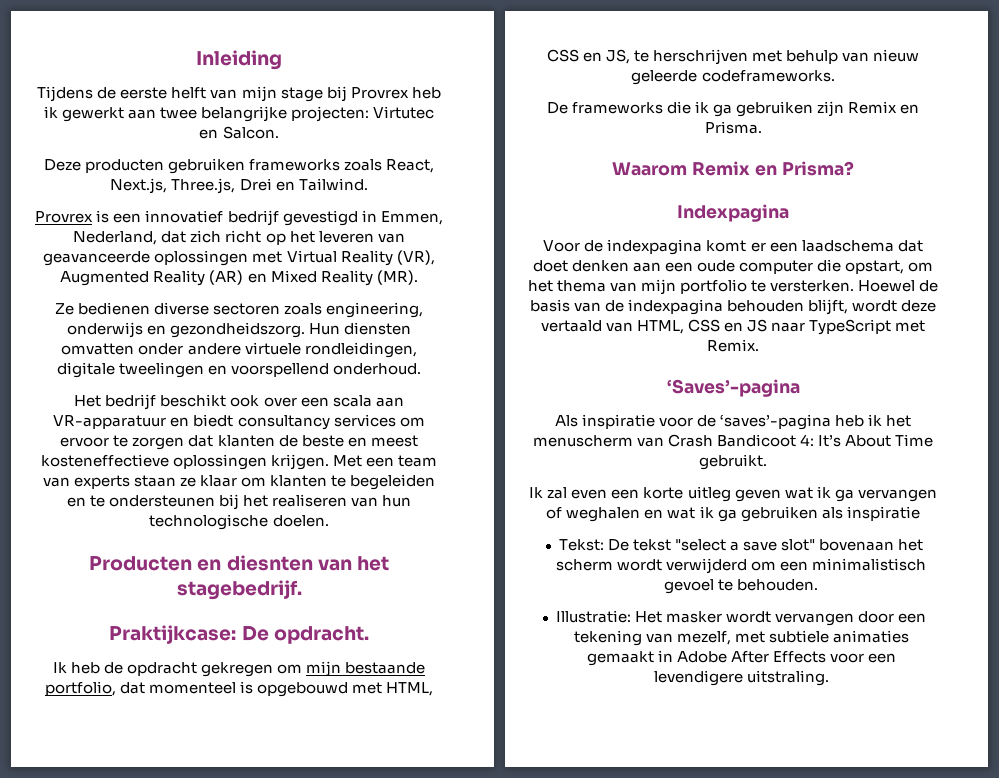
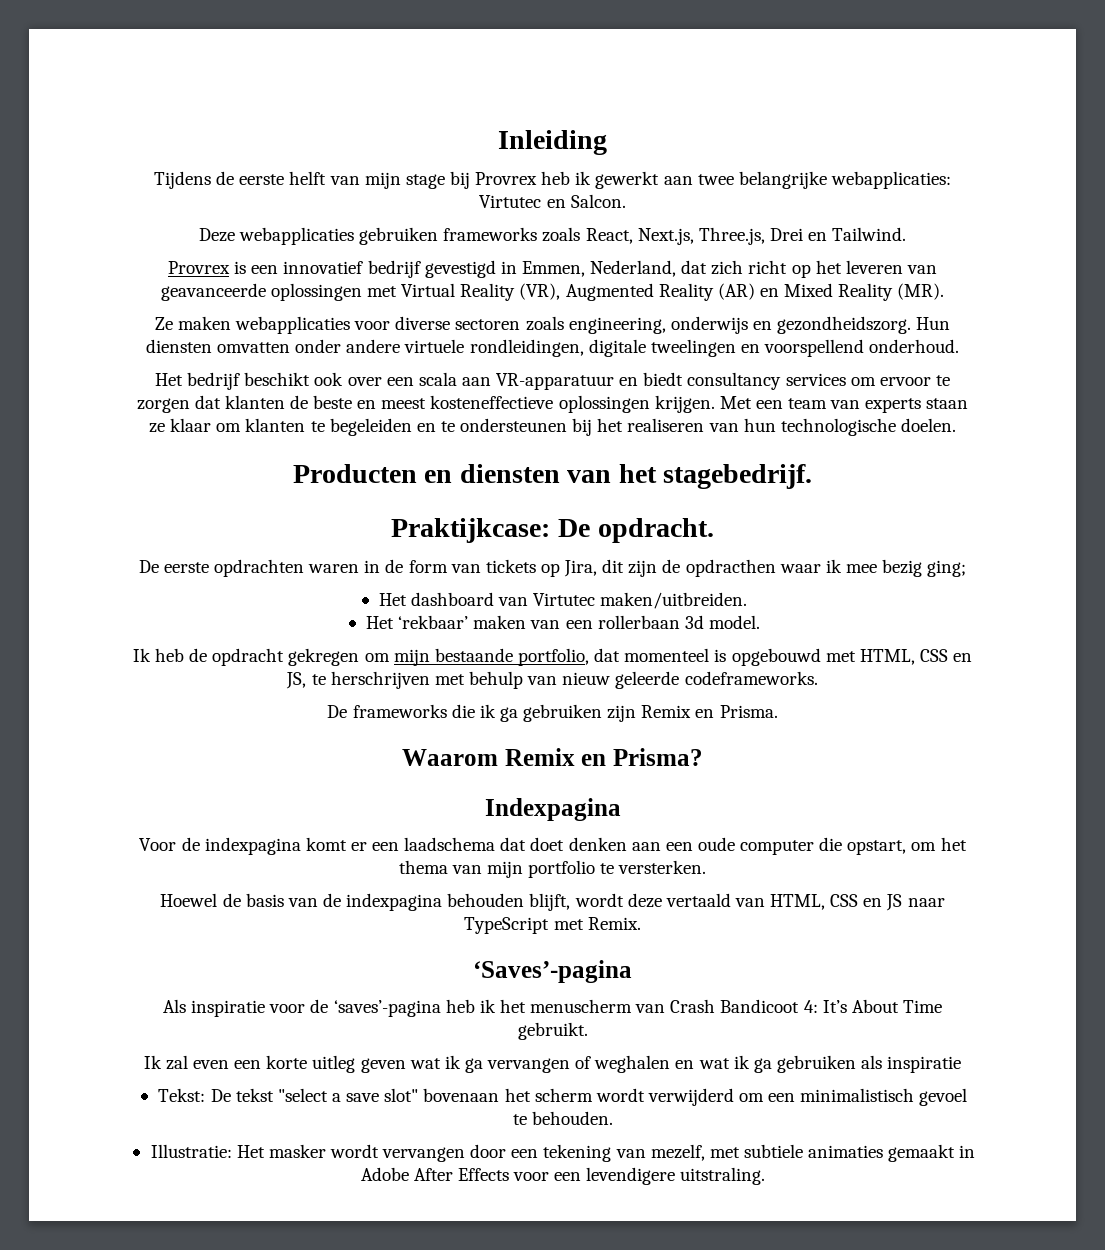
- Tijdens de eerste helft van mijn stage bij Provrex heb ik gewerkt aan twee belangrijke projecten: Virtutec en Salcon.
+ Tijdens de eerste helft van mijn stage bij Provrex heb ik gewerkt aan twee belangrijke webapplicaties: Virtutec en Salcon.
- Deze producten gebruiken frameworks zoals React, Next.js, Three.js, Drei en Tailwind.
+ Deze webapplicaties gebruiken frameworks zoals React, Next.js, Three.js, Drei en Tailwind.
- Ze bedienen diverse sectoren zoals engineering, onderwijs en gezondheidszorg.
+ Ze maken webapplicaties voor diverse sectoren zoals engineering, onderwijs en gezondheidszorg.
- Producten en diesnten van het stagebedrijf.
+ Producten en diensten van het stagebedrijf.
+ De eerste opdrachten waren in de form van tickets op Jira, dit zijn de opdracthen waar ik mee bezig ging;
+ Het dashboard van Virtutec maken/uitbreiden.
+ Het ‘rekbaar’ maken van een rollerbaan 3d model.
- Voor de indexpagina komt er een laadschema dat doet denken aan een oude computer die opstart, om het thema van mijn portfolio te versterken. Hoewel de basis van de indexpagina behouden blijft, wordt deze vertaald van HTML, CSS en JS naar TypeScript met Remix.
+ Voor de indexpagina komt er een laadschema dat doet denken aan een oude computer die opstart, om het thema van mijn portfolio te versterken.
+ Hoewel de basis van de indexpagina behouden blijft, wordt deze vertaald van HTML, CSS en JS naar TypeScript met Remix.

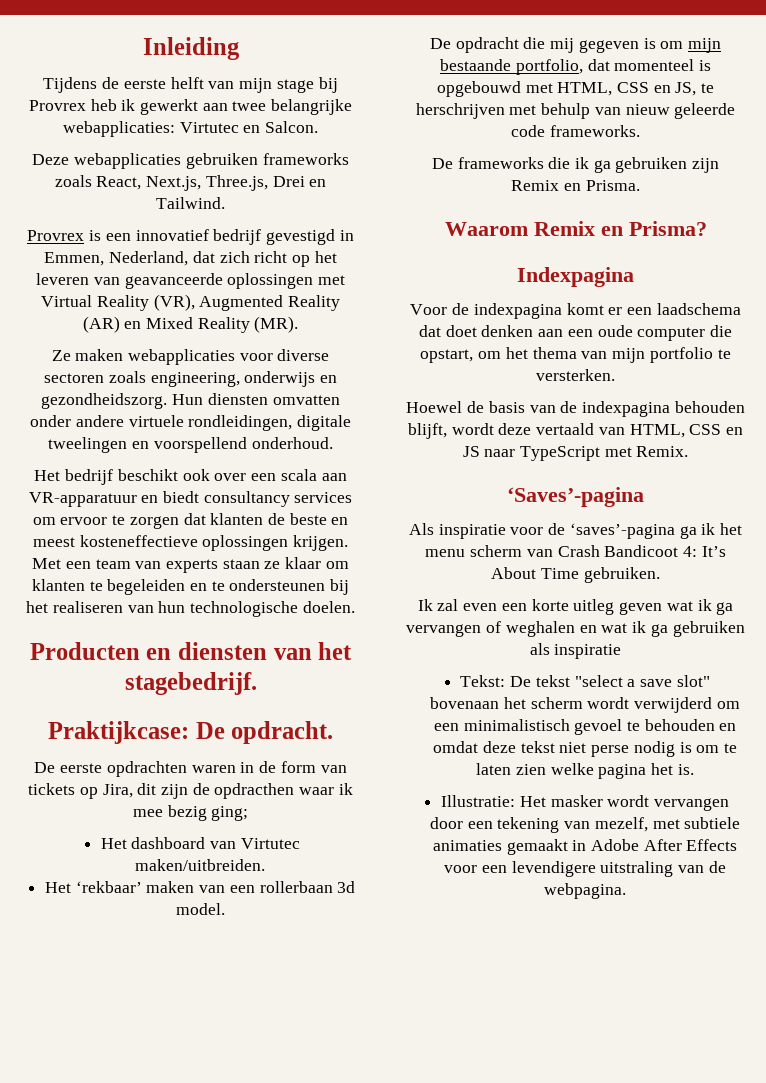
- Ik heb de opdracht gekregen om mijn bestaande portfolio, dat momenteel is opgebouwd met HTML, CSS en JS, te herschrijven met behulp van nieuw geleerde codeframeworks.
+ De opdracht die mij gegeven is om mijn bestaande portfolio, dat momenteel is opgebouwd met HTML, CSS en JS, te herschrijven met behulp van nieuw geleerde code frameworks.
- Als inspiratie voor de ‘saves’-pagina heb ik het menuscherm van Crash Bandicoot 4: It’s About Time gebruikt.
+ Als inspiratie voor de ‘saves’-pagina ga ik het menu scherm van Crash Bandicoot 4: It’s About Time gebruiken.
- Tekst: De tekst "select a save slot" bovenaan het scherm wordt verwijderd om een minimalistisch gevoel te behouden.
+ Tekst: De tekst "select a save slot" bovenaan het scherm wordt verwijderd om een minimalistisch gevoel te behouden en omdat deze tekst niet perse nodig is om te laten zien welke pagina het is.
- Illustratie: Het masker wordt vervangen door een tekening van mezelf, met subtiele animaties gemaakt in Adobe After Effects voor een levendigere uitstraling.
+ Illustratie: Het masker wordt vervangen door een tekening van mezelf, met subtiele animaties gemaakt in Adobe After Effects voor een levendigere uitstraling van de webpagina.

